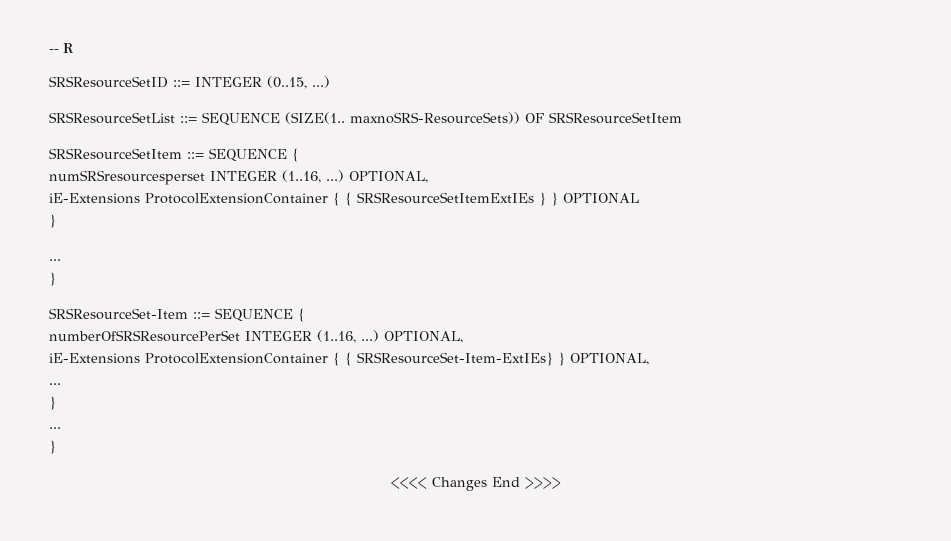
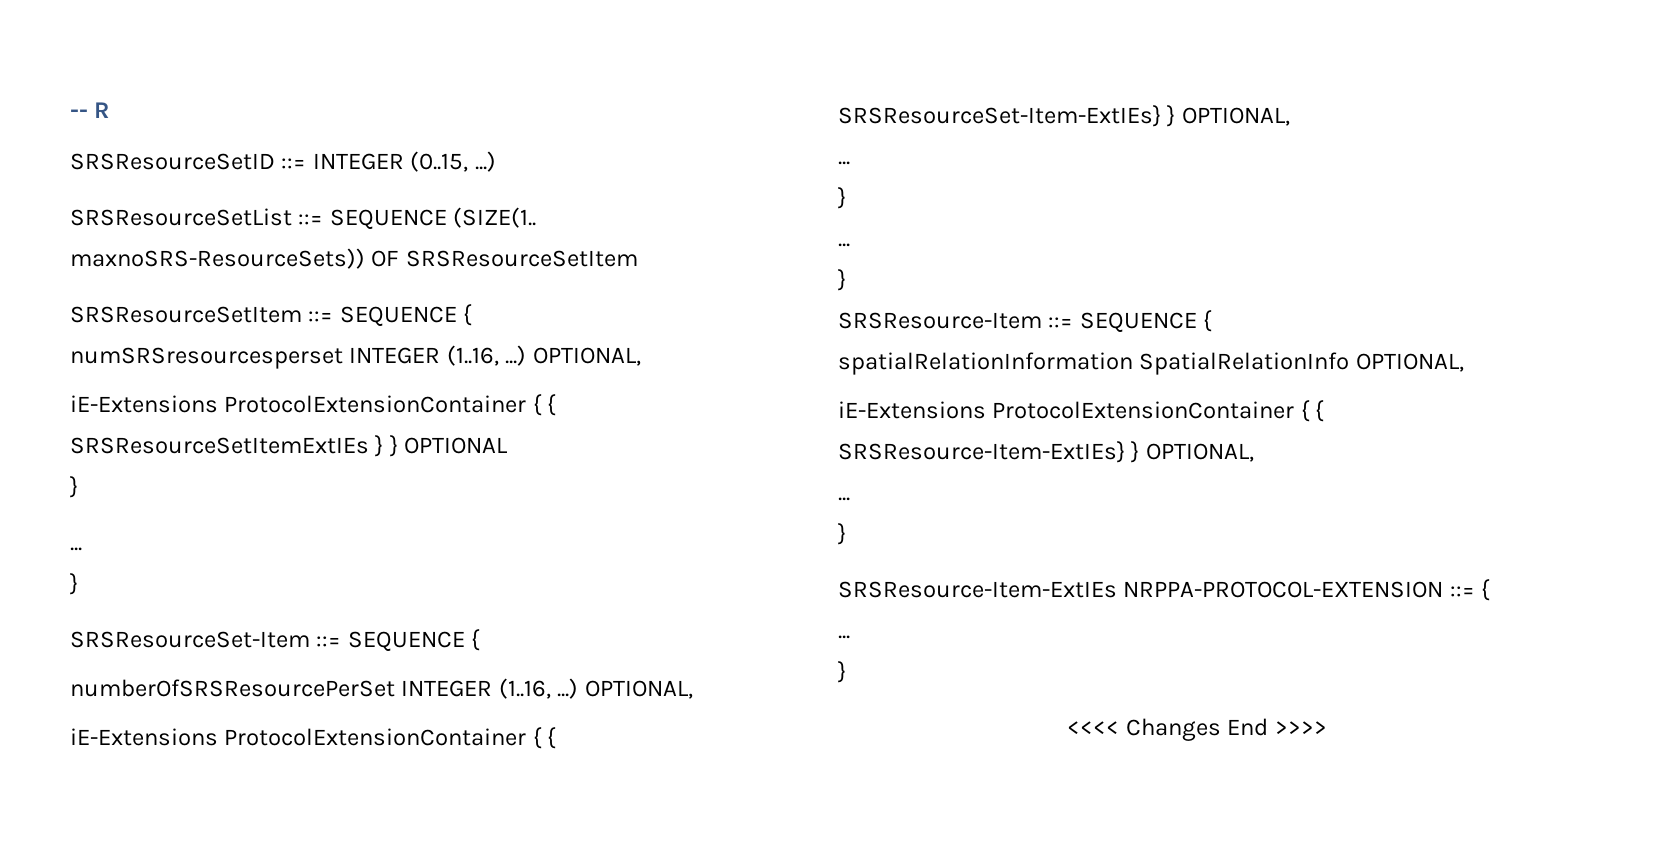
+ SRSResource-Item ::= SEQUENCE {
+ spatialRelationInformation SpatialRelationInfo OPTIONAL,
+ iE-Extensions ProtocolExtensionContainer { { SRSResource-Item-ExtIEs} } OPTIONAL,
+ ...
+ }
+ SRSResource-Item-ExtIEs NRPPA-PROTOCOL-EXTENSION ::= {
+ ...
+ }

